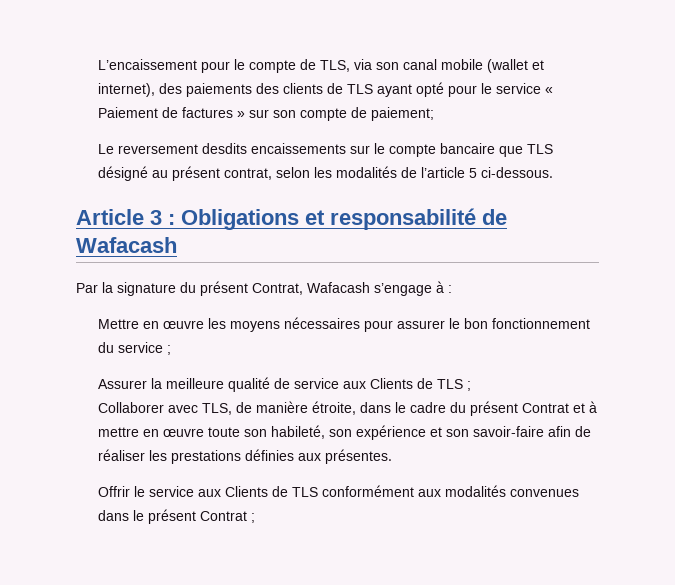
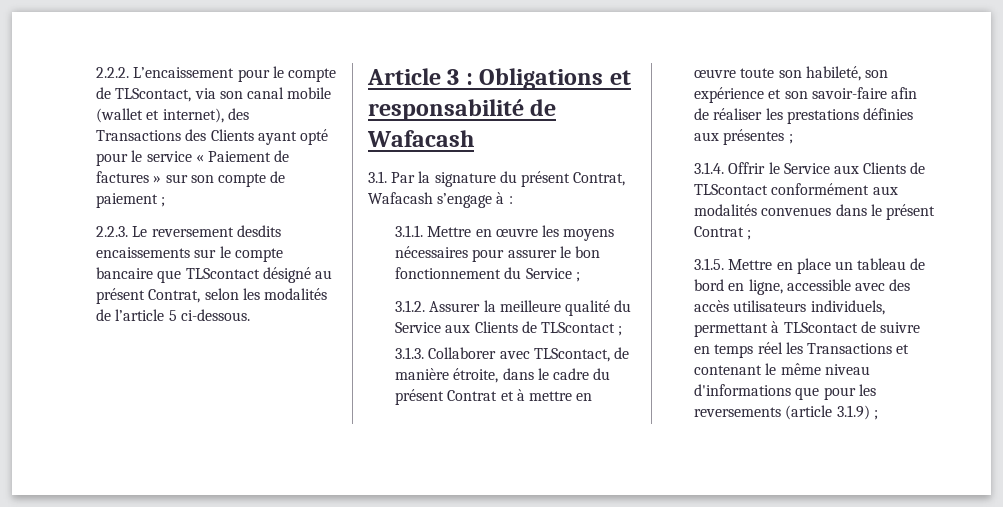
- L’encaissement pour le compte de TLS, via son canal mobile (wallet et internet), des paiements des clients de TLS ayant opté pour le service « Paiement de factures » sur son compte de paiement;
- Le reversement desdits encaissements sur le compte bancaire que TLS désigné au présent contrat, selon les modalités de l’article 5 ci-dessous.
+ 2.2.2. L’encaissement pour le compte de TLScontact, via son canal mobile (wallet et internet), des Transactions des Clients ayant opté pour le service « Paiement de factures » sur son compte de paiement ;
+ 2.2.3. Le reversement desdits encaissements sur le compte bancaire que TLScontact désigné au présent Contrat, selon les modalités de l’article 5 ci-dessous.
- Par la signature du présent Contrat, Wafacash s’engage à :
+ 3.1. Par la signature du présent Contrat, Wafacash s’engage à :
- Mettre en œuvre les moyens nécessaires pour assurer le bon fonctionnement du service ;
- Assurer la meilleure qualité de service aux Clients de TLS ;
- Collaborer avec TLS, de manière étroite, dans le cadre du présent Contrat et à mettre en œuvre toute son habileté, son expérience et son savoir-faire afin de réaliser les prestations définies aux présentes.
- Offrir le service aux Clients de TLS conformément aux modalités convenues dans le présent Contrat ;
+ 3.1.1. Mettre en œuvre les moyens nécessaires pour assurer le bon fonctionnement du Service ;
+ 3.1.2. Assurer la meilleure qualité du Service aux Clients de TLScontact ;
+ 3.1.3. Collaborer avec TLScontact, de manière étroite, dans le cadre du présent Contrat et à mettre en œuvre toute son habileté, son expérience et son savoir-faire afin de réaliser les prestations définies aux présentes ;
+ 3.1.4. Offrir le Service aux Clients de TLScontact conformément aux modalités convenues dans le présent Contrat ;
+ 3.1.5. Mettre en place un tableau de bord en ligne, accessible avec des accès utilisateurs individuels, permettant à TLScontact de suivre en temps réel les Transactions et contenant le même niveau d'informations que pour les reversements (article 3.1.9) ;

